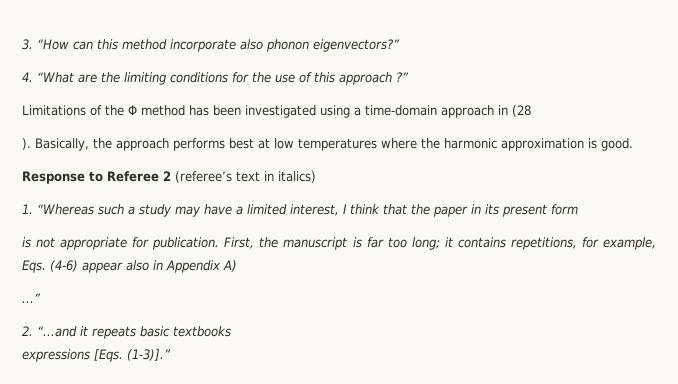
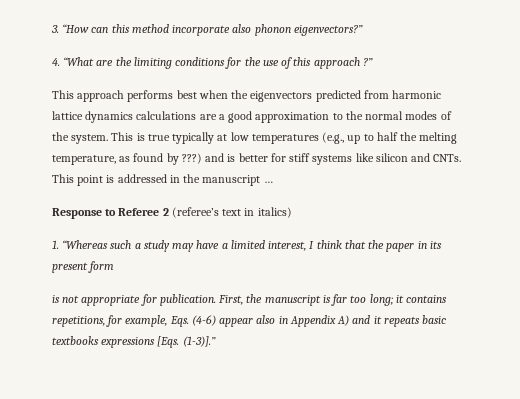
- Limitations of the Φ method has been investigated using a time-domain approach in (28
- ). Basically, the approach performs best at low temperatures where the harmonic approximation is good.
+ This approach performs best when the eigenvectors predicted from harmonic lattice dynamics calculations are a good approximation to the normal modes of the system. This is true typically at low temperatures (e.g., up to half the melting temperature, as found by ???) and is better for stiff systems like silicon and CNTs. This point is addressed in the manuscript …
- First, the manuscript is far too long; it contains repetitions, for example, Eqs. (4-6) appear also in Appendix A)
- ...”
- 2. “...and it repeats basic textbooks
- expressions [Eqs. (1-3)].”
+ First, the manuscript is far too long; it contains repetitions, for example, Eqs. (4-6) appear also in Appendix A) and it repeats basic textbooks expressions [Eqs. (1-3)].”

